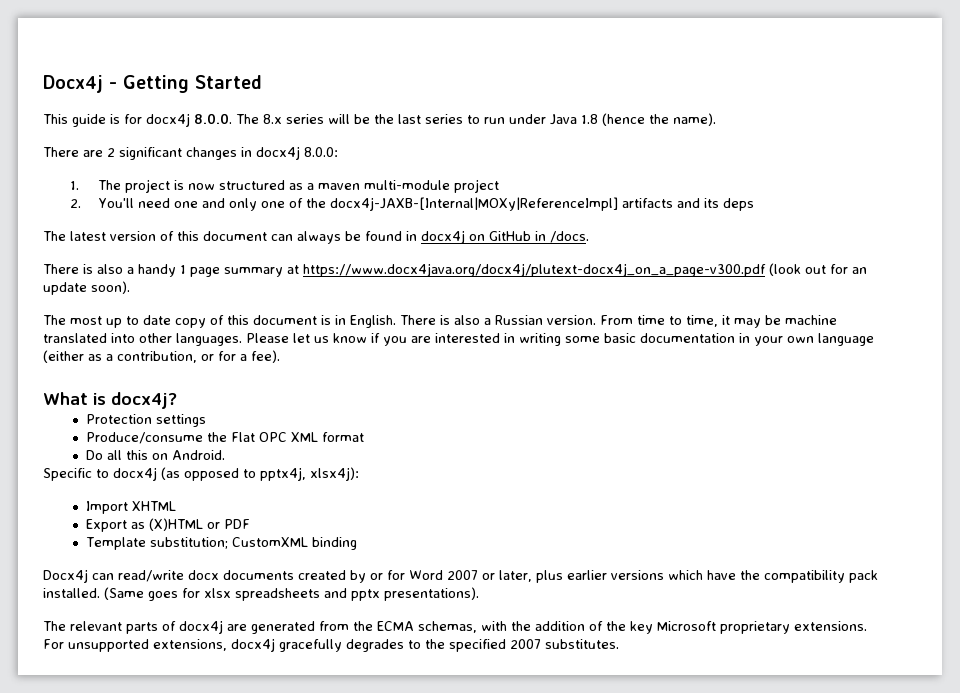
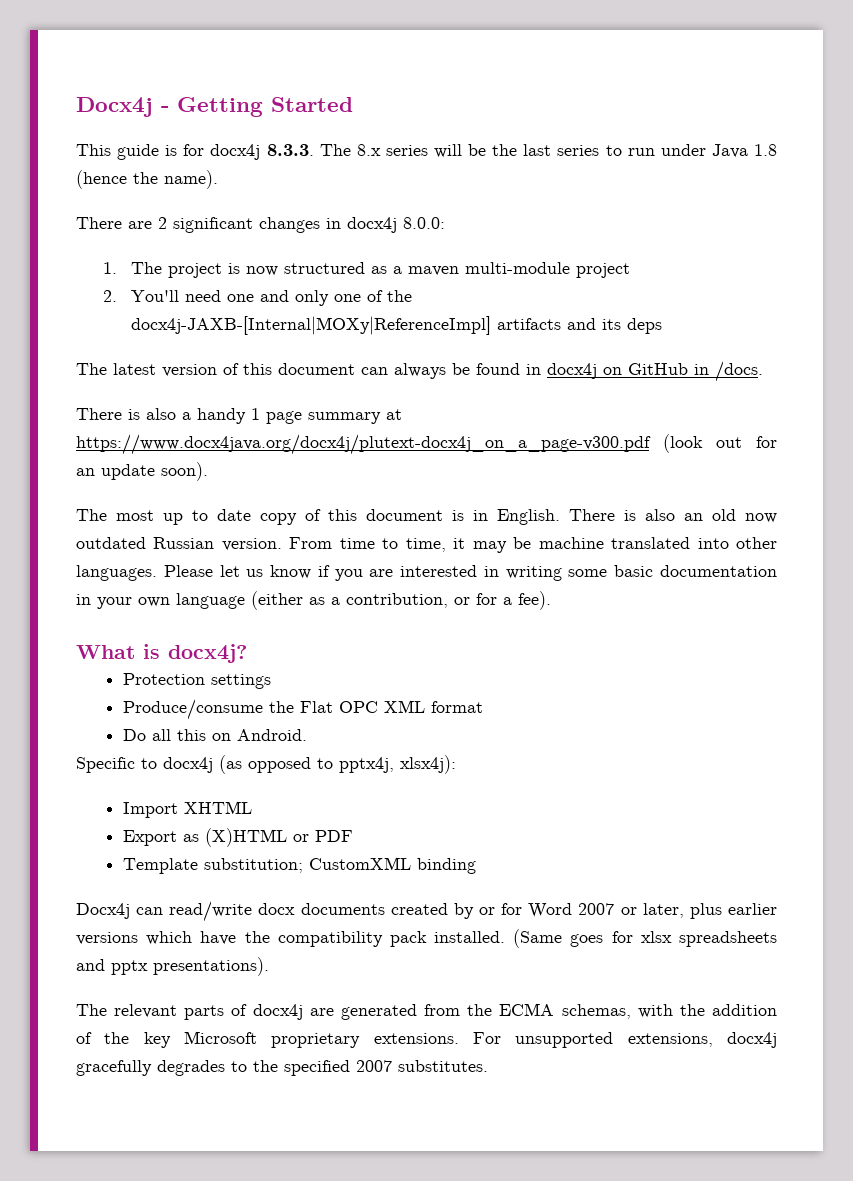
- This guide is for docx4j 8.0.0. The 8.x series will be the last series to run under Java 1.8 (hence the name).
+ This guide is for docx4j 8.3.3. The 8.x series will be the last series to run under Java 1.8 (hence the name).
- There is also a Russian version.
+ There is also an old now outdated Russian version.

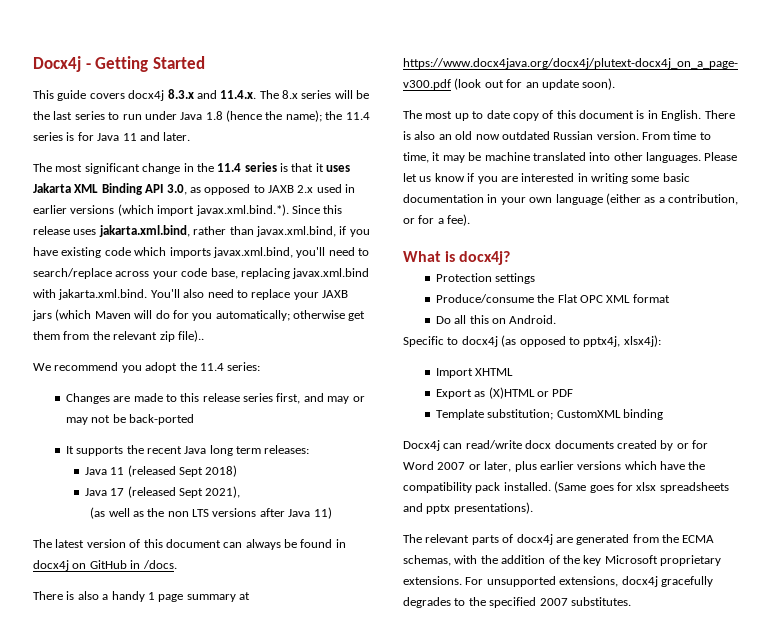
- This guide is for docx4j 8.3.3. The 8.x series will be the last series to run under Java 1.8 (hence the name).
- There are 2 significant changes in docx4j 8.0.0:
- 1. The project is now structured as a maven multi-module project
- 2. You'll need one and only one of the docx4j-JAXB-[Internal|MOXy|ReferenceImpl] artifacts and its deps
+ This guide covers docx4j 8.3.x and 11.4.x. The 8.x series will be the last series to run under Java 1.8 (hence the name); the 11.4 series is for Java 11 and later.
+ The most significant change in the 11.4 series is that it uses Jakarta XML Binding API 3.0, as opposed to JAXB 2.x used in earlier versions (which import javax.xml.bind.*). Since this release uses jakarta.xml.bind, rather than javax.xml.bind, if you have existing code which imports javax.xml.bind, you'll need to search/replace across your code base, replacing javax.xml.bind with jakarta.xml.bind. You'll also need to replace your JAXB jars (which Maven will do for you automatically; otherwise get them from the relevant zip file)..
+ We recommend you adopt the 11.4 series:
+ Changes are made to this release series first, and may or may not be back-ported
+ It supports the recent Java long term releases:
+ Java 11 (released Sept 2018)
+ Java 17 (released Sept 2021),
+ (as well as the non LTS versions after Java 11)

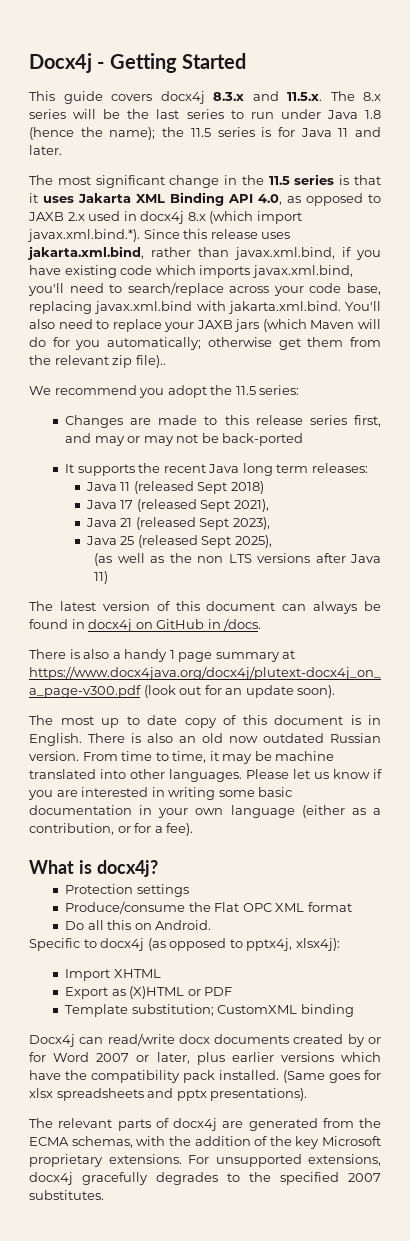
- This guide covers docx4j 8.3.x and 11.4.x. The 8.x series will be the last series to run under Java 1.8 (hence the name); the 11.4 series is for Java 11 and later.
+ This guide covers docx4j 8.3.x and 11.5.x. The 8.x series will be the last series to run under Java 1.8 (hence the name); the 11.5 series is for Java 11 and later.
- The most significant change in the 11.4 series is that it uses Jakarta XML Binding API 3.0, as opposed to JAXB 2.x used in earlier versions (which import javax.xml.bind.*). Since this release uses jakarta.xml.bind, rather than javax.xml.bind, if you have existing code which imports javax.xml.bind, you'll need to search/replace across your code base, replacing javax.xml.bind with jakarta.xml.bind. You'll also need to replace your JAXB jars (which Maven will do for you automatically;
+ The most significant change in the 11.5 series is that it uses Jakarta XML Binding API 4.0, as opposed to JAXB 2.x used in docx4j 8.x (which import javax.xml.bind.*). Since this release uses jakarta.xml.bind, rather than javax.xml.bind, if you have existing code which imports javax.xml.bind, you'll need to search/replace across your code base, replacing javax.xml.bind with jakarta.xml.bind. You'll also need to replace your JAXB jars (which Maven will do for you automatically;
- We recommend you adopt the 11.4 series:
+ We recommend you adopt the 11.5 series:
+ Java 21 (released Sept 2023),
+ Java 25 (released Sept 2025),

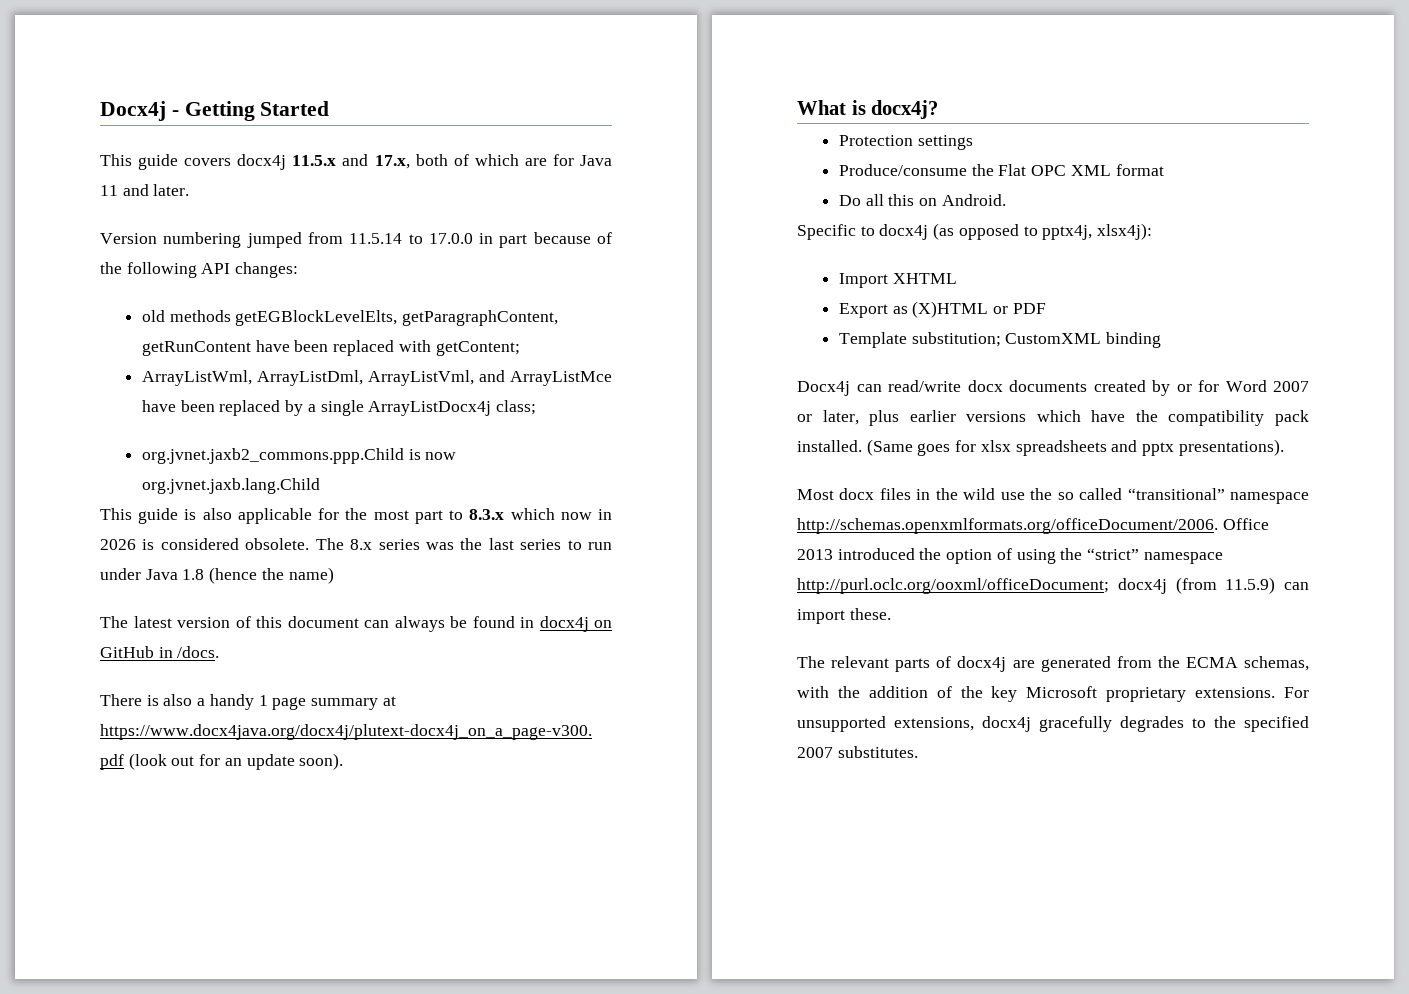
- This guide covers docx4j 8.3.x and 11.5.x. The 8.x series will be the last series to run under Java 1.8 (hence the name); the 11.5 series is for Java 11 and later.
- The most significant change in the 11.5 series is that it uses Jakarta XML Binding API 4.0, as opposed to JAXB 2.x used in docx4j 8.x (which import javax.xml.bind.*). Since this release uses jakarta.xml.bind, rather than javax.xml.bind, if you have existing code which imports javax.xml.bind, you'll need to search/replace across your code base, replacing javax.xml.bind with jakarta.xml.bind. You'll also need to replace your JAXB jars (which Maven will do for you automatically; otherwise get them from the relevant zip file)..
- We recommend you adopt the 11.5 series:
- Changes are made to this release series first, and may or may not be back-ported
- It supports the recent Java long term releases:
- Java 11 (released Sept 2018)
- Java 17 (released Sept 2021),
- Java 21 (released Sept 2023),
- Java 25 (released Sept 2025),
- (as well as the non LTS versions after Java 11)
+ This guide covers docx4j 11.5.x and 17.x, both of which are for Java 11 and later.
+ Version numbering jumped from 11.5.14 to 17.0.0 in part because of the following API changes:
+ old methods getEGBlockLevelElts, getParagraphContent, getRunContent have been replaced with getContent;
+ ArrayListWml, ArrayListDml, ArrayListVml, and ArrayListMce have been replaced by a single ArrayListDocx4j class;
+ org.jvnet.jaxb2_commons.ppp.Child is now org.jvnet.jaxb.lang.Child
+ This guide is also applicable for the most part to 8.3.x which now in 2026 is considered obsolete. The 8.x series was the last series to run under Java 1.8 (hence the name)
- The most up to date copy of this document is in English. There is also an old now outdated Russian version. From time to time, it may be machine translated into other languages. Please let us know if you are interested in writing some basic documentation in your own language (either as a contribution, or for a fee).
+ Most docx files in the wild use the so called “transitional” namespace http://schemas.openxmlformats.org/officeDocument/2006. Office 2013 introduced the option of using the “strict” namespace http://purl.oclc.org/ooxml/officeDocument; docx4j (from 11.5.9) can import these.

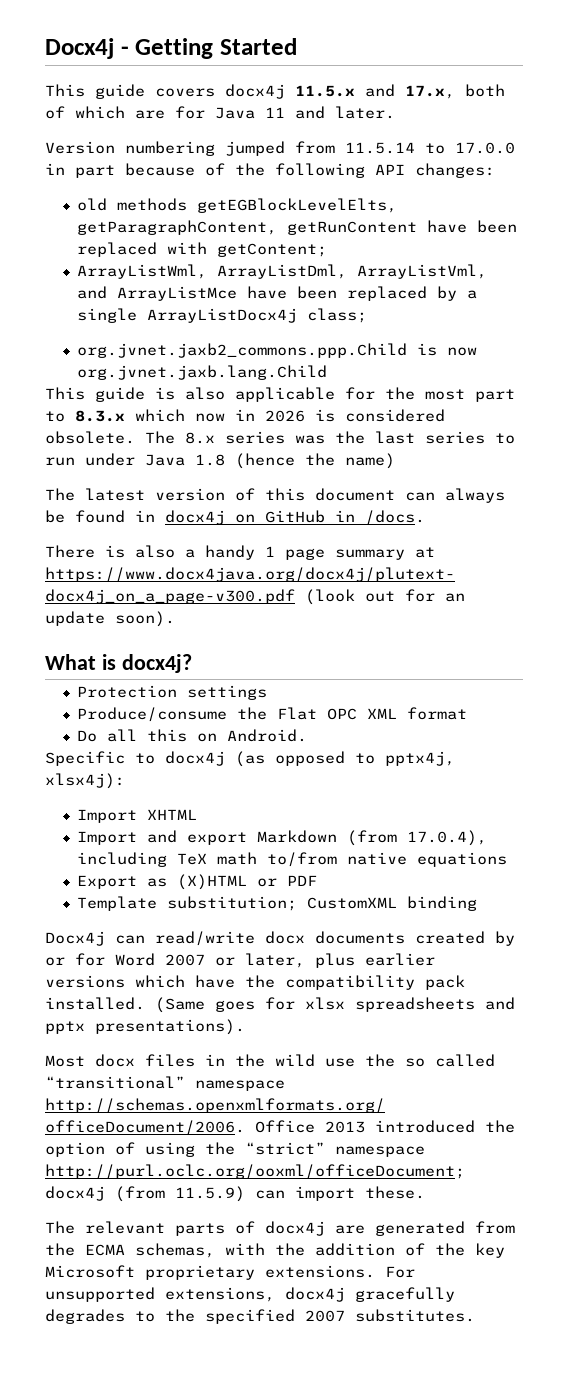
+ Import and export Markdown (from 17.0.4), including TeX math to/from native equations

